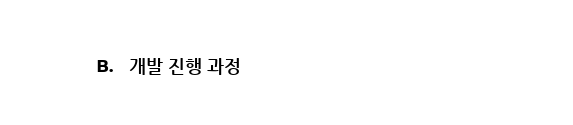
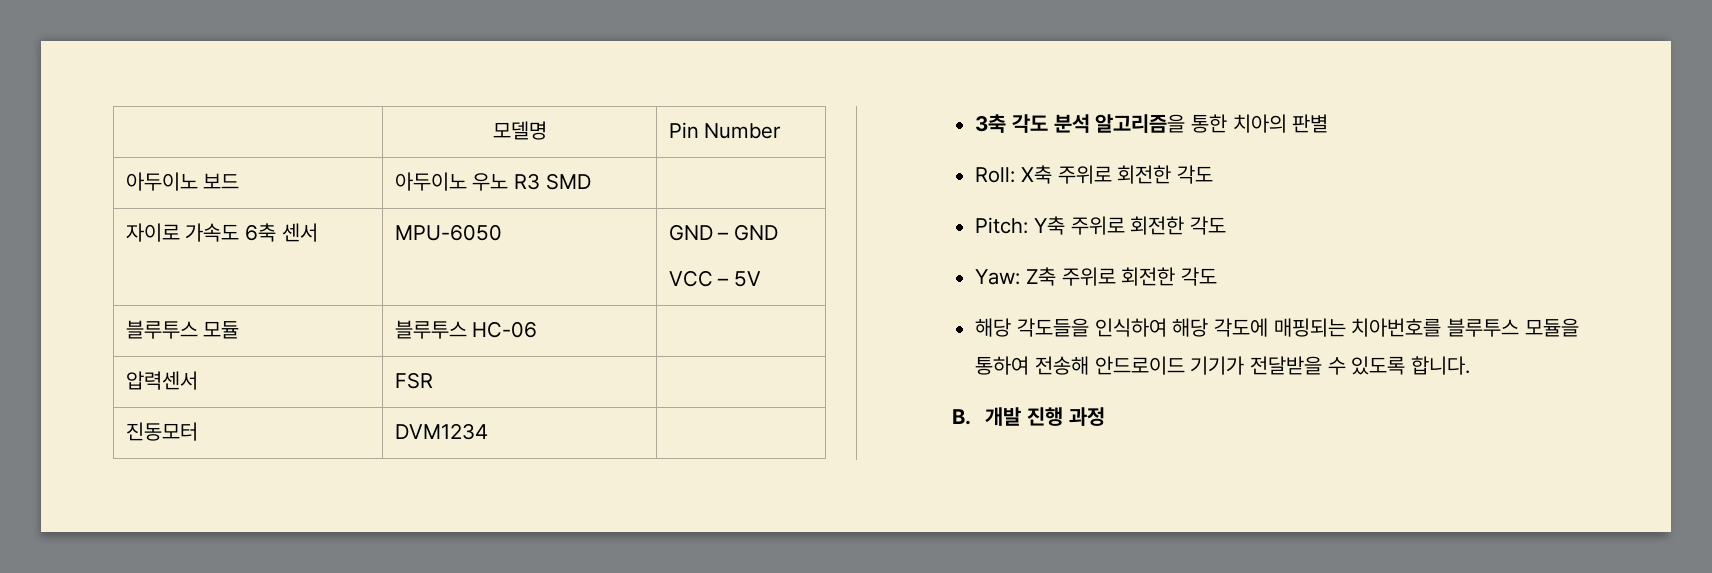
+ | 모델명 | Pin Number
+ 아두이노 보드 | 아두이노 우노 R3 SMD |
+ 자이로 가속도 6축 센서 | MPU-6050 | GND – GND
+ VCC – 5V
+ 블루투스 모듈 | 블루투스 HC-06 |
+ 압력센서 | FSR |
+ 진동모터 | DVM1234 |
+ 3축 각도 분석 알고리즘을 통한 치아의 판별
+ Roll: X축 주위로 회전한 각도
+ Pitch: Y축 주위로 회전한 각도
+ Yaw: Z축 주위로 회전한 각도
+ 해당 각도들을 인식하여 해당 각도에 매핑되는 치아번호를 블루투스 모듈을 통하여 전송해 안드로이드 기기가 전달받을 수 있도록 합니다.

